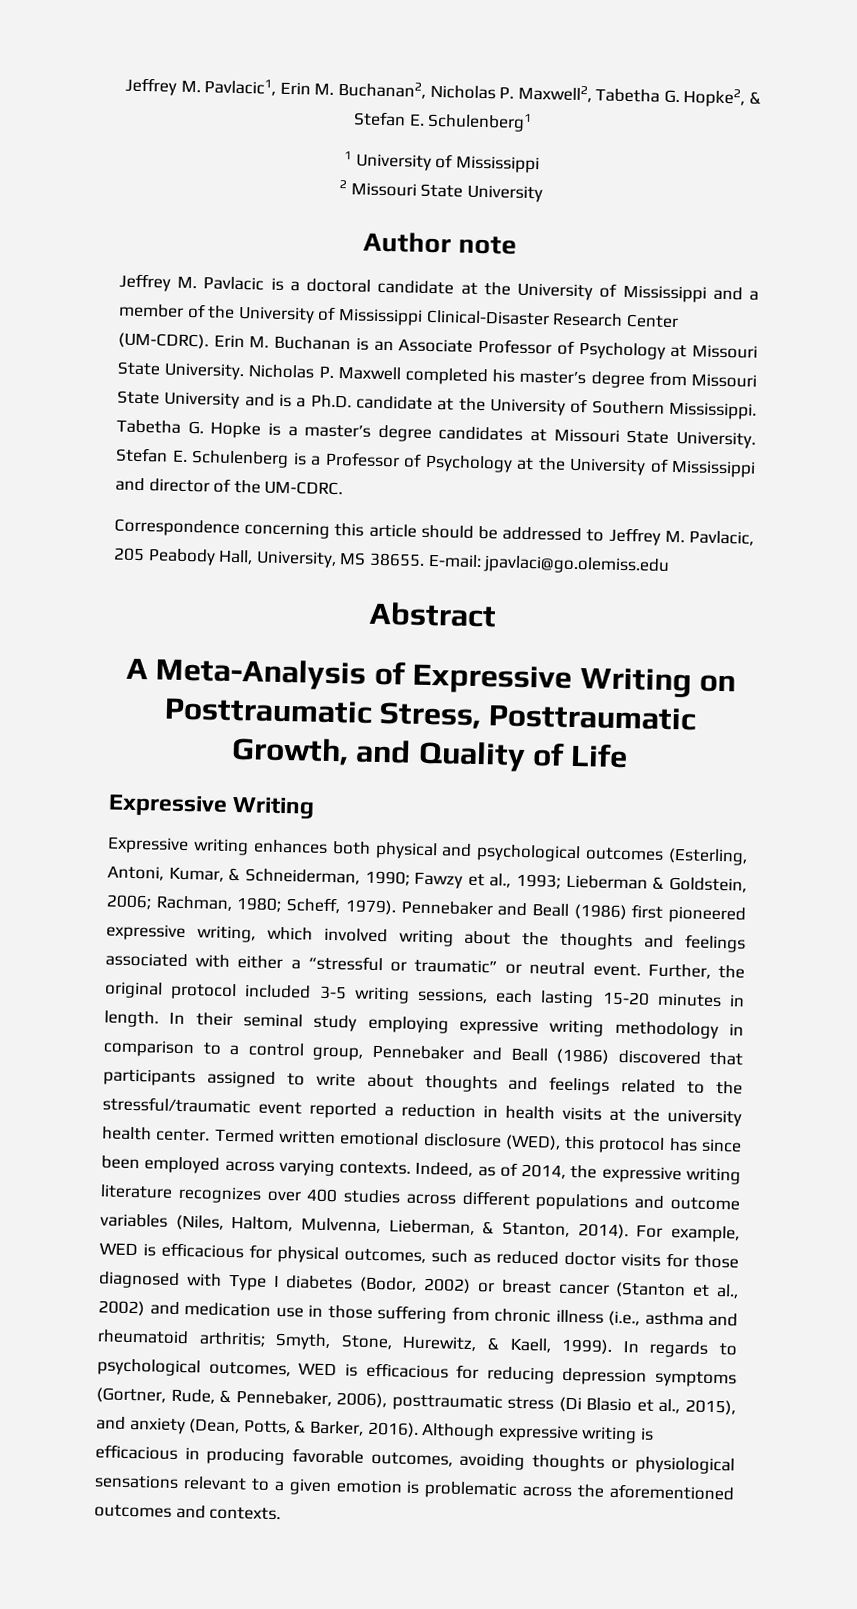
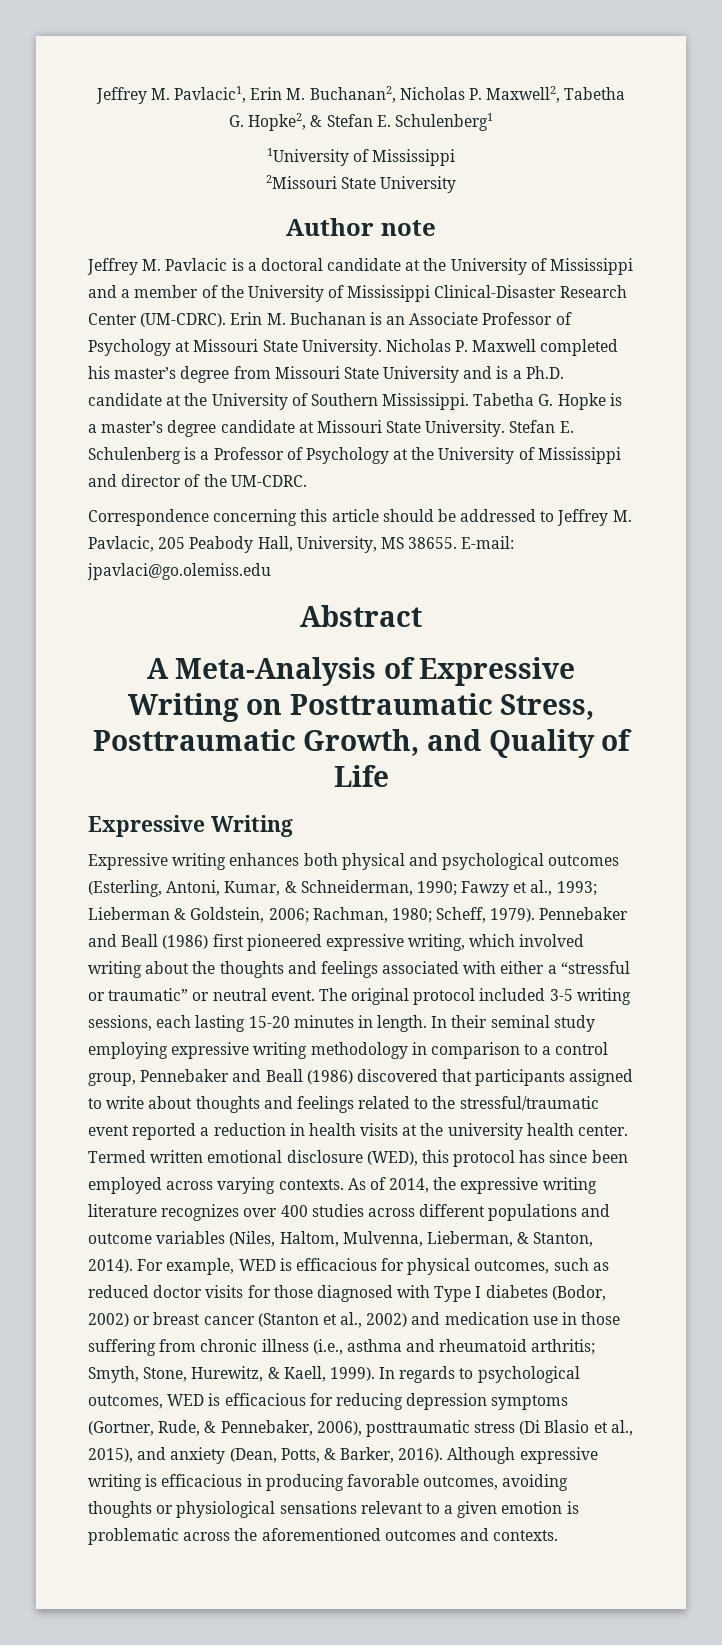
- 1 University of Mississippi
+ 1University of Mississippi
- 2 Missouri State University
+ 2Missouri State University
- Tabetha G. Hopke is a master’s degree candidates at Missouri State University.
+ Tabetha G. Hopke is a master’s degree candidate at Missouri State University.
- Further, the original protocol included 3-5 writing sessions, each lasting 15-20 minutes in length.
+ The original protocol included 3-5 writing sessions, each lasting 15-20 minutes in length.
- Indeed, as of 2014, the expressive writing literature recognizes over 400 studies across different populations and outcome variables (Niles, Haltom, Mulvenna, Lieberman, & Stanton, 2014).
+ As of 2014, the expressive writing literature recognizes over 400 studies across different populations and outcome variables (Niles, Haltom, Mulvenna, Lieberman, & Stanton, 2014).

